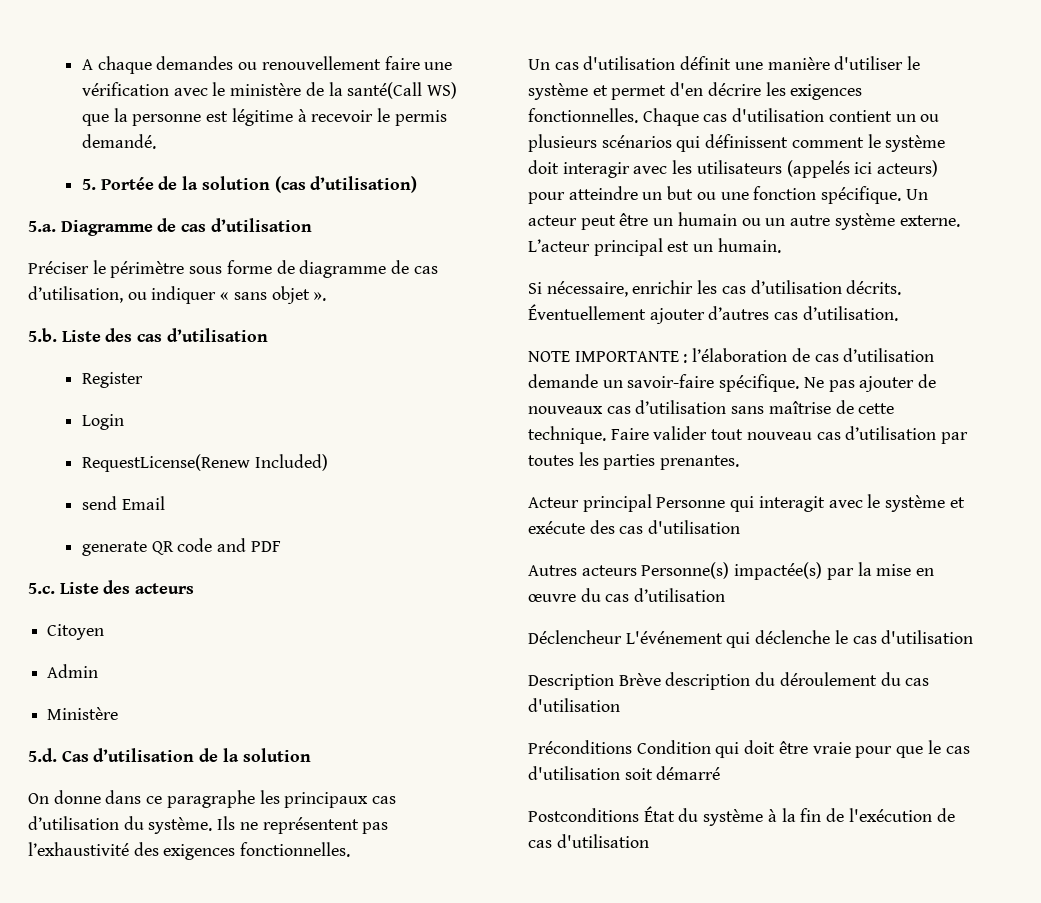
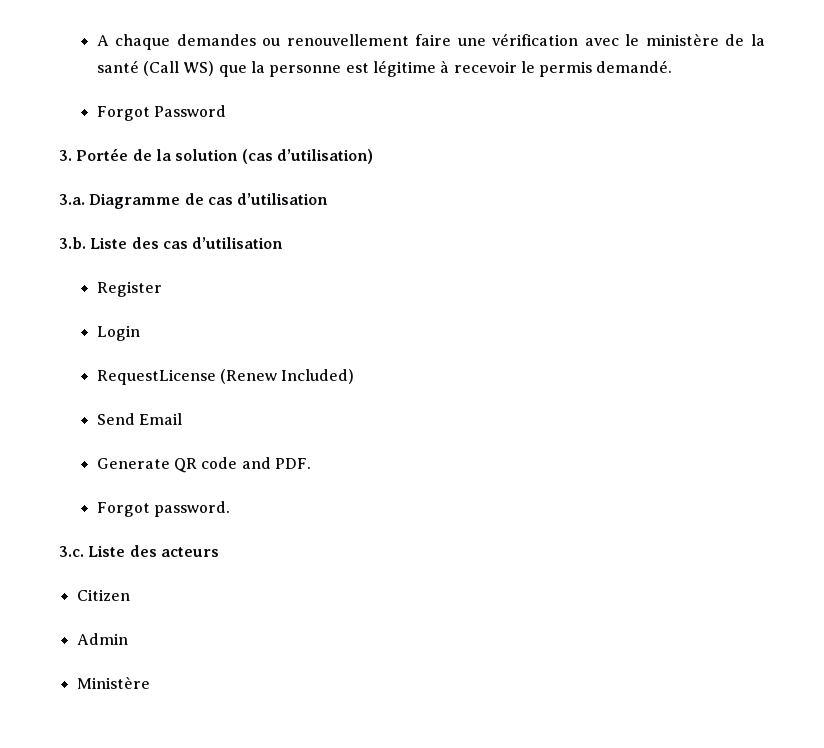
- A chaque demandes ou renouvellement faire une vérification avec le ministère de la santé(Call WS) que la personne est légitime à recevoir le permis demandé.
+ A chaque demandes ou renouvellement faire une vérification avec le ministère de la santé (Call WS) que la personne est légitime à recevoir le permis demandé.
- 5. Portée de la solution (cas d’utilisation)
+ Forgot Password
+ 3. Portée de la solution (cas d’utilisation)
- 5.a. Diagramme de cas d’utilisation
+ 3.a. Diagramme de cas d’utilisation
- Préciser le périmètre sous forme de diagramme de cas d’utilisation, ou indiquer « sans objet ».
- 5.b. Liste des cas d’utilisation
+ 3.b. Liste des cas d’utilisation
- RequestLicense(Renew Included)
+ RequestLicense (Renew Included)
- send Email
+ Send Email
- generate QR code and PDF
- 5.c. Liste des acteurs
+ Generate QR code and PDF.
+ Forgot password.
+ 3.c. Liste des acteurs
- Citoyen
+ Citizen
- 5.d. Cas d’utilisation de la solution
- On donne dans ce paragraphe les principaux cas d’utilisation du système. Ils ne représentent pas l’exhaustivité des exigences fonctionnelles.
- Un cas d'utilisation définit une manière d'utiliser le système et permet d'en décrire les exigences fonctionnelles. Chaque cas d'utilisation contient un ou plusieurs scénarios qui définissent comment le système doit interagir avec les utilisateurs (appelés ici acteurs) pour atteindre un but ou une fonction spécifique. Un acteur peut être un humain ou un autre système externe. L’acteur principal est un humain.
- Si nécessaire, enrichir les cas d’utilisation décrits. Éventuellement ajouter d’autres cas d’utilisation.
- NOTE IMPORTANTE : l’élaboration de cas d’utilisation demande un savoir-faire spécifique. Ne pas ajouter de nouveaux cas d’utilisation sans maîtrise de cette technique. Faire valider tout nouveau cas d’utilisation par toutes les parties prenantes.
- Acteur principal Personne qui interagit avec le système et exécute des cas d'utilisation
- Autres acteurs Personne(s) impactée(s) par la mise en œuvre du cas d’utilisation
- Déclencheur L'événement qui déclenche le cas d'utilisation
- Description Brève description du déroulement du cas d'utilisation
- Préconditions Condition qui doit être vraie pour que le cas d'utilisation soit démarré
- Postconditions État du système à la fin de l'exécution de cas d'utilisation

